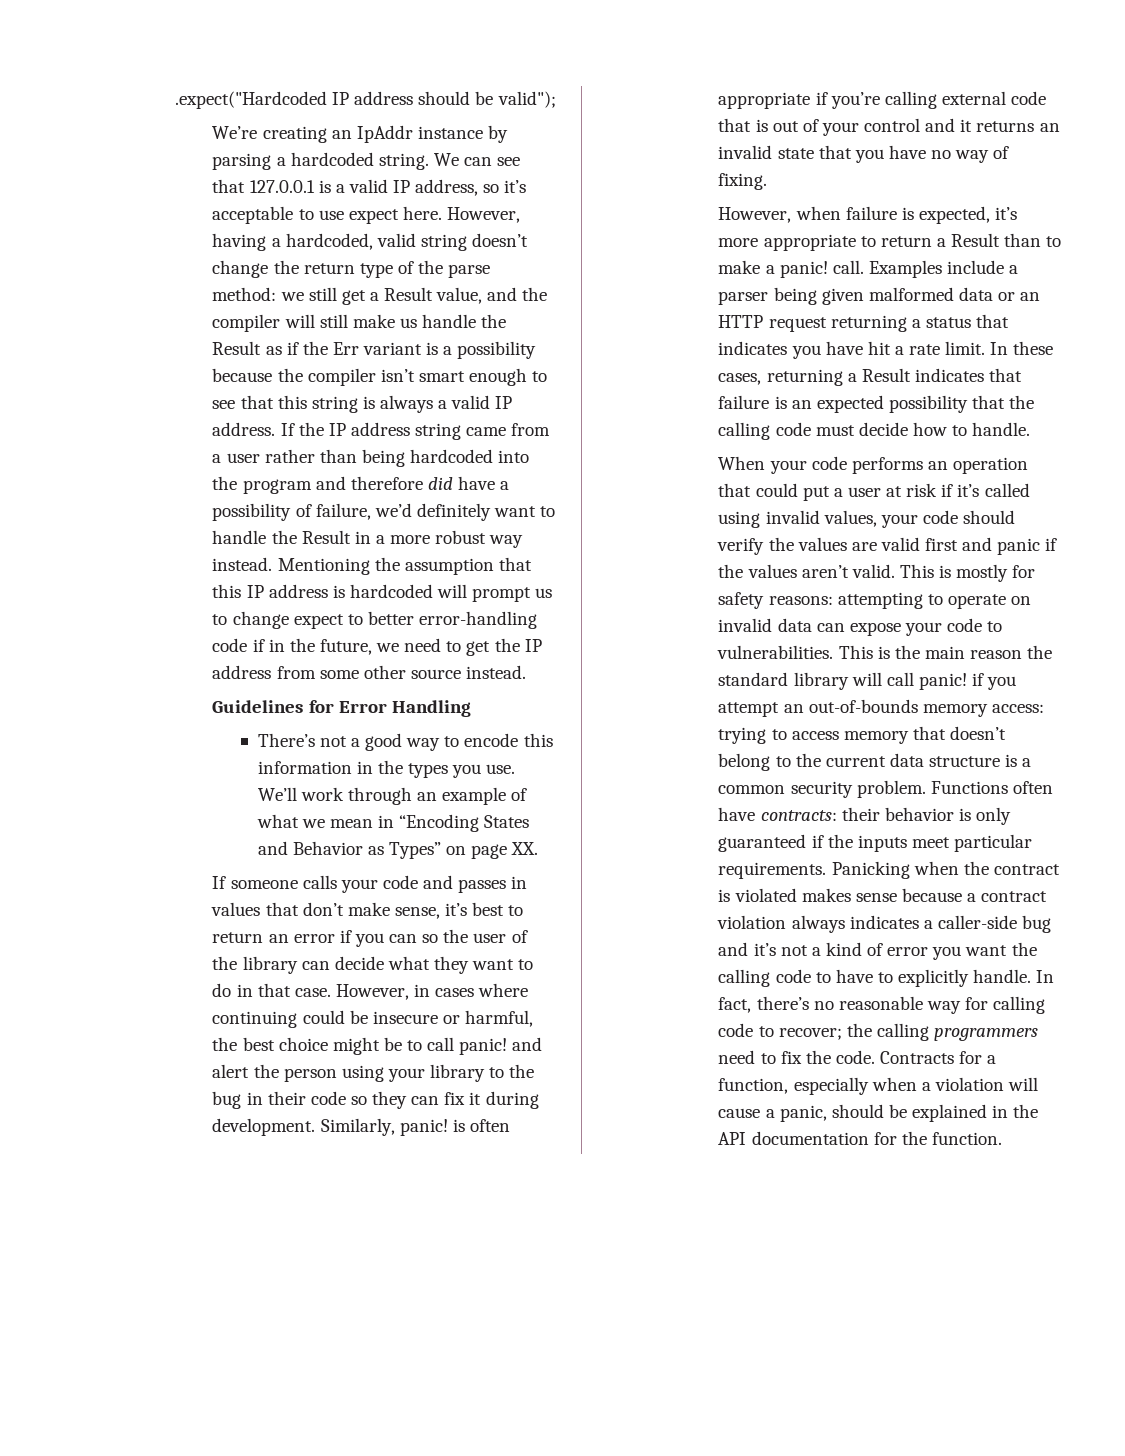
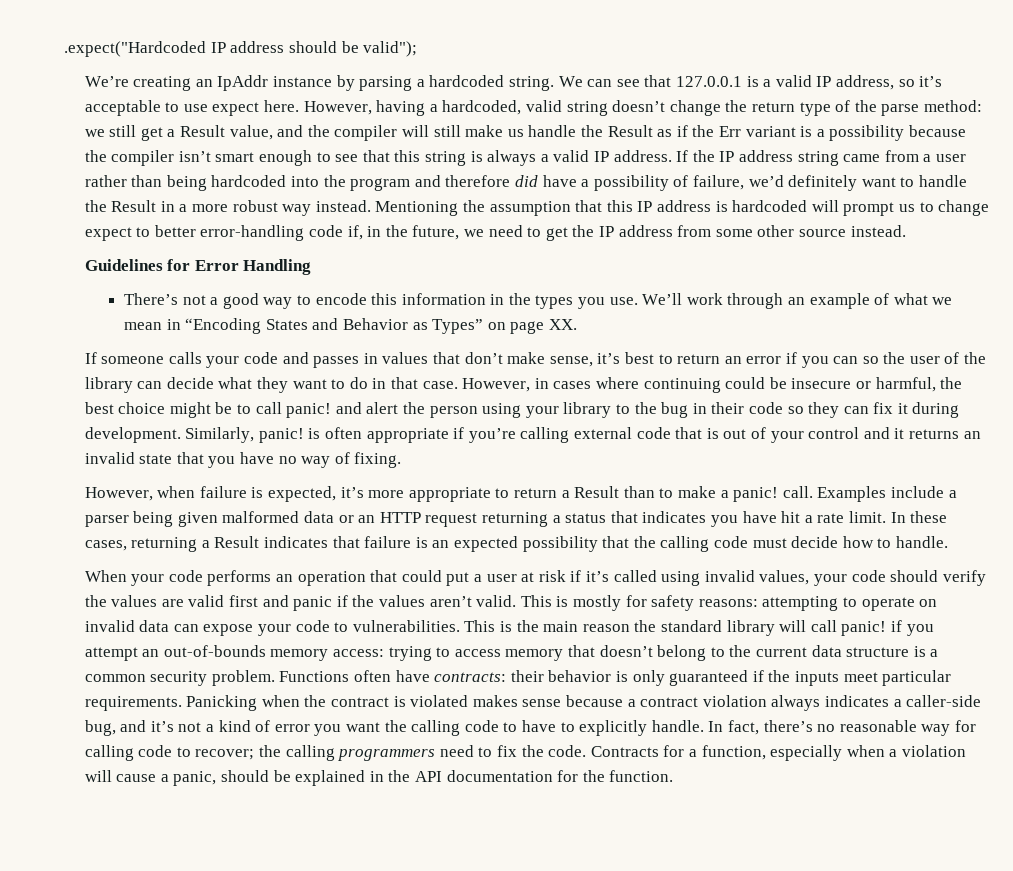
- Mentioning the assumption that this IP address is hardcoded will prompt us to change expect to better error-handling code if in the future, we need to get the IP address from some other source instead.
+ Mentioning the assumption that this IP address is hardcoded will prompt us to change expect to better error-handling code if, in the future, we need to get the IP address from some other source instead.
- Panicking when the contract is violated makes sense because a contract violation always indicates a caller-side bug and it’s not a kind of error you want the calling code to have to explicitly handle.
+ Panicking when the contract is violated makes sense because a contract violation always indicates a caller-side bug, and it’s not a kind of error you want the calling code to have to explicitly handle.

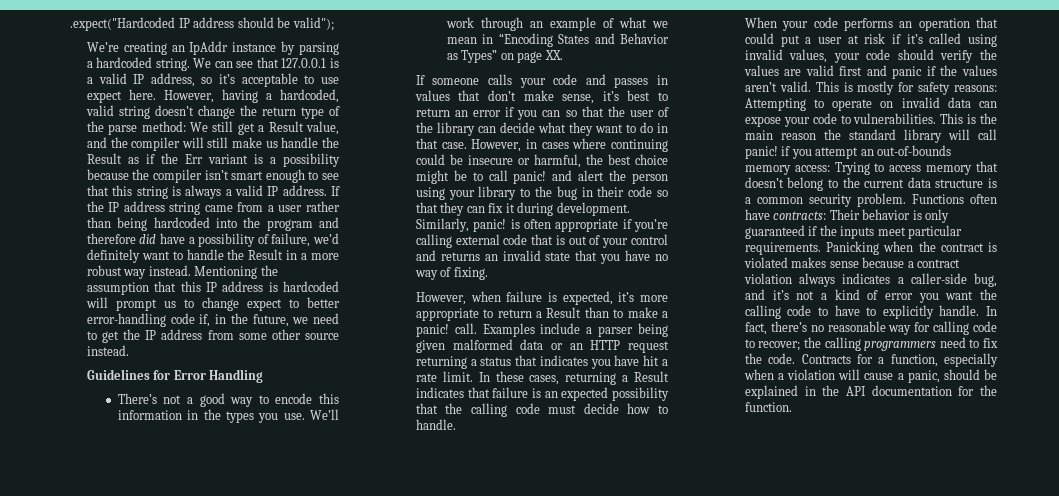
- However, having a hardcoded, valid string doesn’t change the return type of the parse method: we still get a Result value, and the compiler will still make us handle the Result as if the Err variant is a possibility because the compiler isn’t smart enough to see that this string is always a valid IP address.
+ However, having a hardcoded, valid string doesn’t change the return type of the parse method: We still get a Result value, and the compiler will still make us handle the Result as if the Err variant is a possibility because the compiler isn’t smart enough to see that this string is always a valid IP address.
- If someone calls your code and passes in values that don’t make sense, it’s best to return an error if you can so the user of the library can decide what they want to do in that case.
+ If someone calls your code and passes in values that don’t make sense, it’s best to return an error if you can so that the user of the library can decide what they want to do in that case.
- However, in cases where continuing could be insecure or harmful, the best choice might be to call panic! and alert the person using your library to the bug in their code so they can fix it during development.
+ However, in cases where continuing could be insecure or harmful, the best choice might be to call panic! and alert the person using your library to the bug in their code so that they can fix it during development.
- Similarly, panic! is often appropriate if you’re calling external code that is out of your control and it returns an invalid state that you have no way of fixing.
+ Similarly, panic! is often appropriate if you’re calling external code that is out of your control and returns an invalid state that you have no way of fixing.
- This is mostly for safety reasons: attempting to operate on invalid data can expose your code to vulnerabilities.
+ This is mostly for safety reasons: Attempting to operate on invalid data can expose your code to vulnerabilities.
- This is the main reason the standard library will call panic! if you attempt an out-of-bounds memory access: trying to access memory that doesn’t belong to the current data structure is a common security problem.
+ This is the main reason the standard library will call panic! if you attempt an out-of-bounds memory access: Trying to access memory that doesn’t belong to the current data structure is a common security problem.
- Functions often have contracts: their behavior is only guaranteed if the inputs meet particular requirements.
+ Functions often have contracts: Their behavior is only guaranteed if the inputs meet particular requirements.

